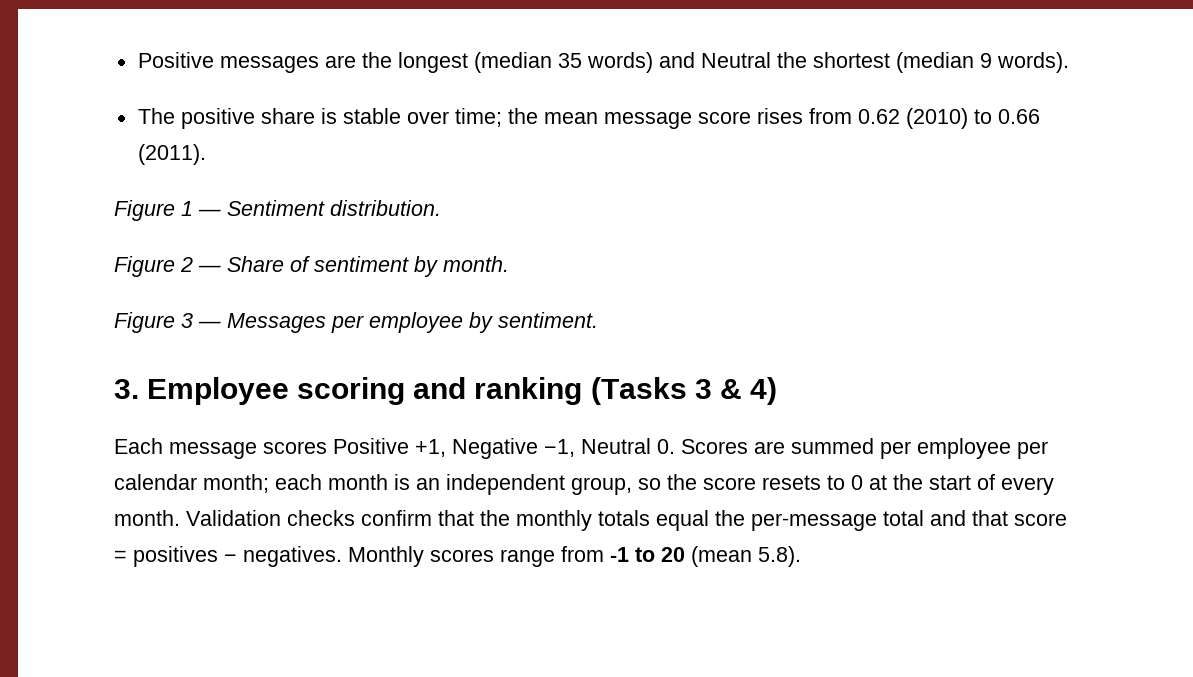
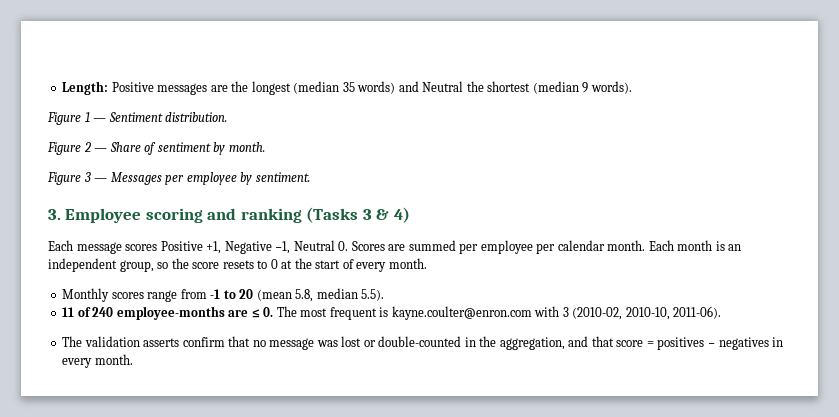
- Positive messages are the longest (median 35 words) and Neutral the shortest (median 9 words).
+ Length: Positive messages are the longest (median 35 words) and Neutral the shortest (median 9 words).
- The positive share is stable over time; the mean message score rises from 0.62 (2010) to 0.66 (2011).
- Each message scores Positive +1, Negative −1, Neutral 0. Scores are summed per employee per calendar month; each month is an independent group, so the score resets to 0 at the start of every month. Validation checks confirm that the monthly totals equal the per-message total and that score = positives − negatives. Monthly scores range from -1 to 20 (mean 5.8).
+ Each message scores Positive +1, Negative −1, Neutral 0. Scores are summed per employee per calendar month. Each month is an independent group, so the score resets to 0 at the start of every month.
+ Monthly scores range from -1 to 20 (mean 5.8, median 5.5).
+ 11 of 240 employee-months are ≤ 0. The most frequent is kayne.coulter@enron.com with 3 (2010-02, 2010-10, 2011-06).
+ The validation asserts confirm that no message was lost or double-counted in the aggregation, and that score = positives − negatives in every month.

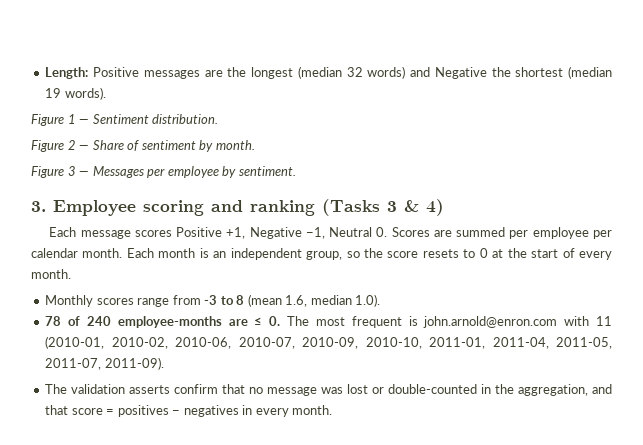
- Length: Positive messages are the longest (median 35 words) and Neutral the shortest (median 9 words).
+ Length: Positive messages are the longest (median 32 words) and Negative the shortest (median 19 words).
- Monthly scores range from -1 to 20 (mean 5.8, median 5.5).
- 11 of 240 employee-months are ≤ 0. The most frequent is kayne.coulter@enron.com with 3 (2010-02, 2010-10, 2011-06).
+ Monthly scores range from -3 to 8 (mean 1.6, median 1.0).
+ 78 of 240 employee-months are ≤ 0. The most frequent is john.arnold@enron.com with 11 (2010-01, 2010-02, 2010-06, 2010-07, 2010-09, 2010-10, 2011-01, 2011-04, 2011-05, 2011-07, 2011-09).

